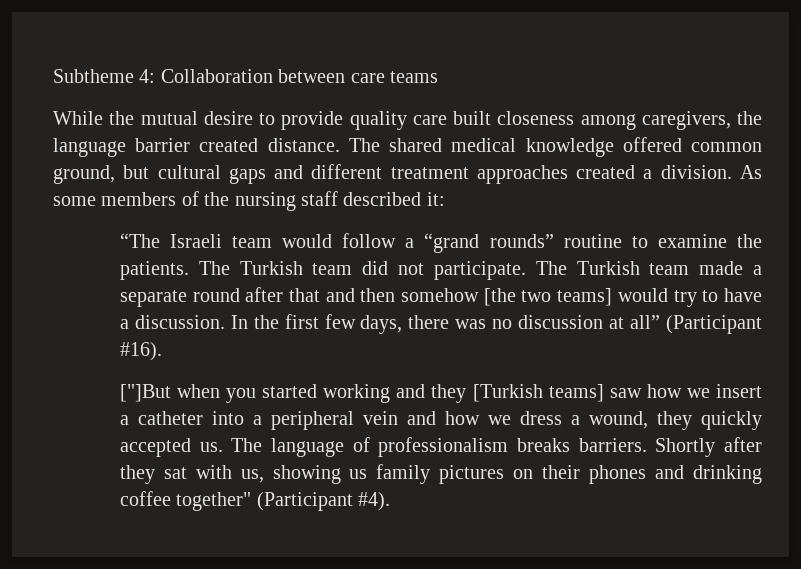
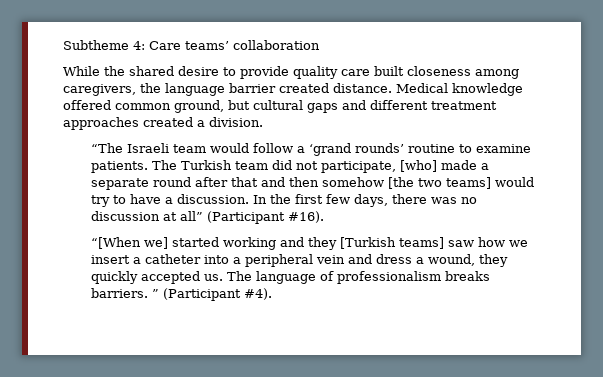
- Subtheme 4: Collaboration between care teams
+ Subtheme 4: Care teams’ collaboration
- While the mutual desire to provide quality care built closeness among caregivers, the language barrier created distance.
+ While the shared desire to provide quality care built closeness among caregivers, the language barrier created distance.
- The shared medical knowledge offered common ground, but cultural gaps and different treatment approaches created a division. As some members of the nursing staff described it:
+ Medical knowledge offered common ground, but cultural gaps and different treatment approaches created a division.
- “The Israeli team would follow a “grand rounds” routine to examine the patients.
+ “The Israeli team would follow a ‘grand rounds’ routine to examine patients.
- The Turkish team did not participate. The Turkish team made a separate round after that and then somehow [the two teams] would try to have a discussion.
+ The Turkish team did not participate, [who] made a separate round after that and then somehow [the two teams] would try to have a discussion.
- ["]But when you started working and they [Turkish teams] saw how we insert a catheter into a peripheral vein and how we dress a wound, they quickly accepted us.
+ “[When we] started working and they [Turkish teams] saw how we insert a catheter into a peripheral vein and dress a wound, they quickly accepted us.
- The language of professionalism breaks barriers. Shortly after they sat with us, showing us family pictures on their phones and drinking coffee together" (Participant #4).
+ The language of professionalism breaks barriers. ” (Participant #4).

